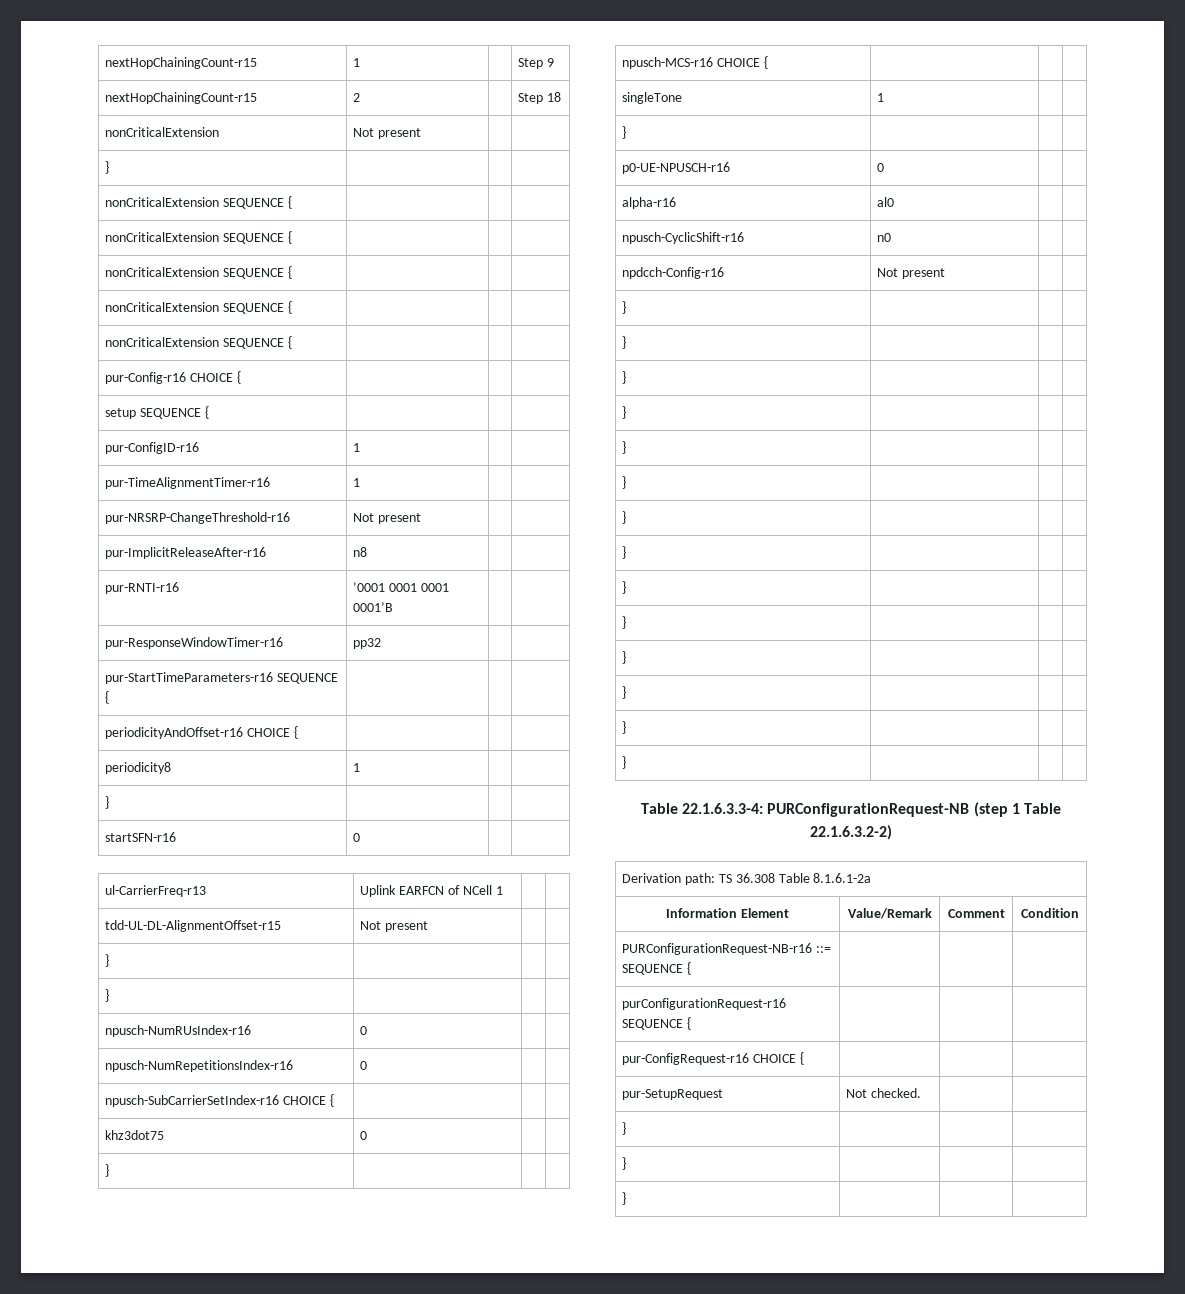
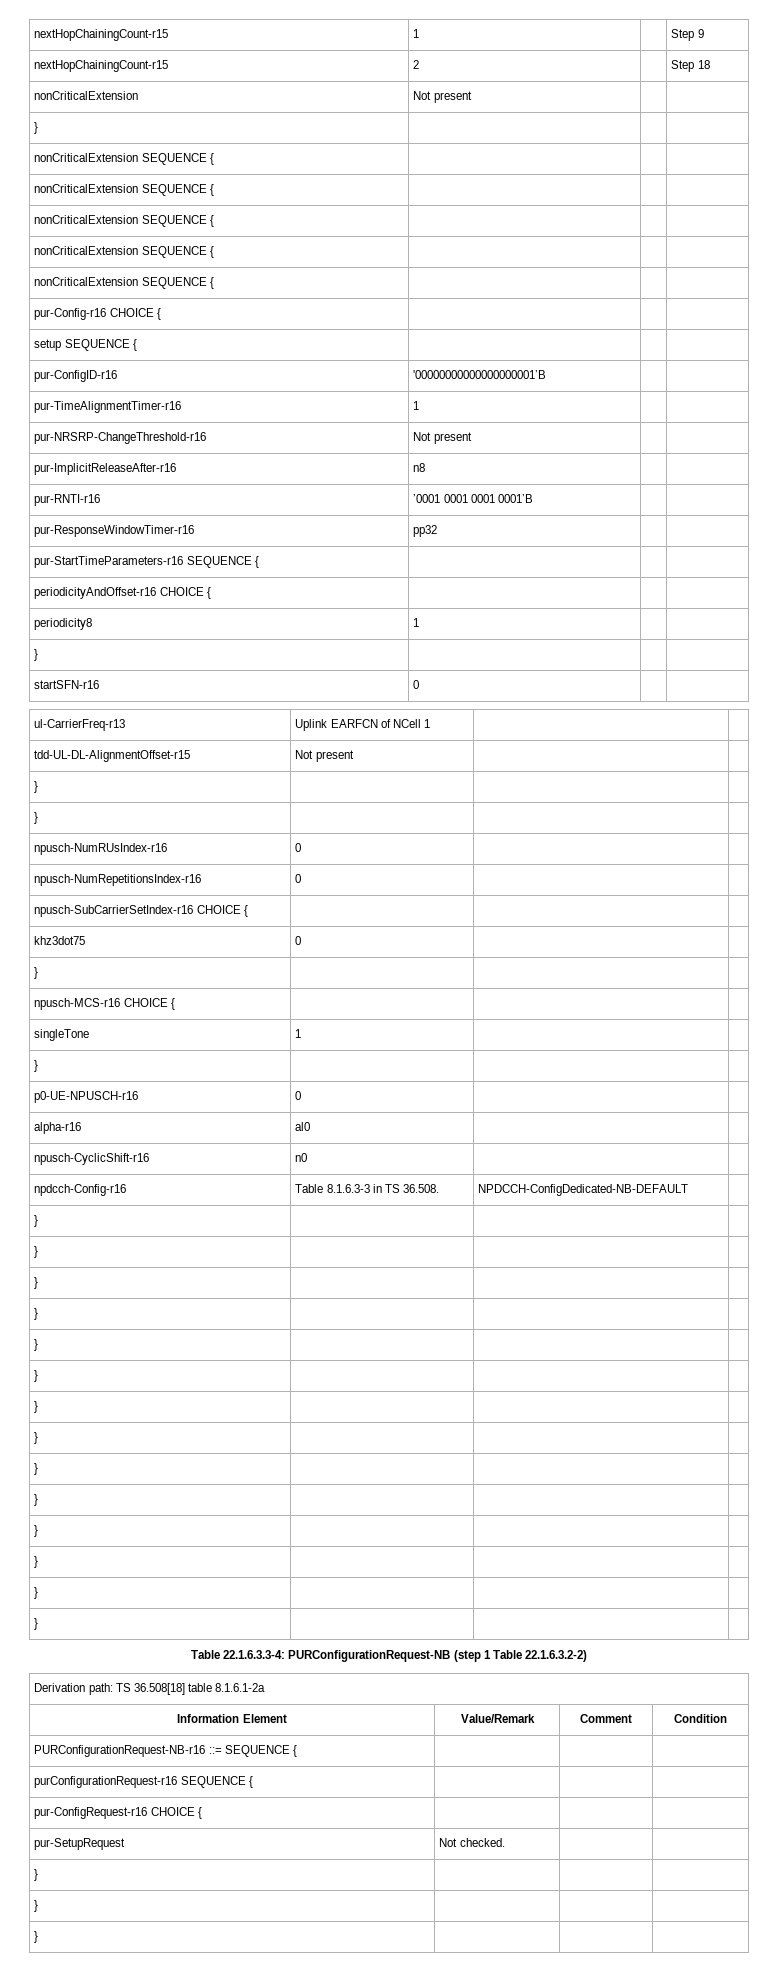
- pur-ConfigID-r16 | 1 | |
+ pur-ConfigID-r16 | '00000000000000000001’B | |
- npdcch-Config-r16 | Not present | |
+ npdcch-Config-r16 | Table 8.1.6.3-3 in TS 36.508. | NPDCCH-ConfigDedicated-NB-DEFAULT |
- Derivation path: TS 36.308 Table 8.1.6.1-2a
+ Derivation path: TS 36.508[18] table 8.1.6.1-2a

